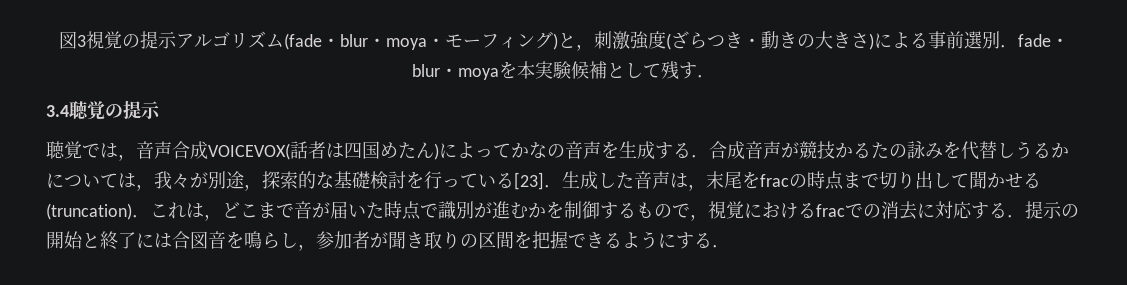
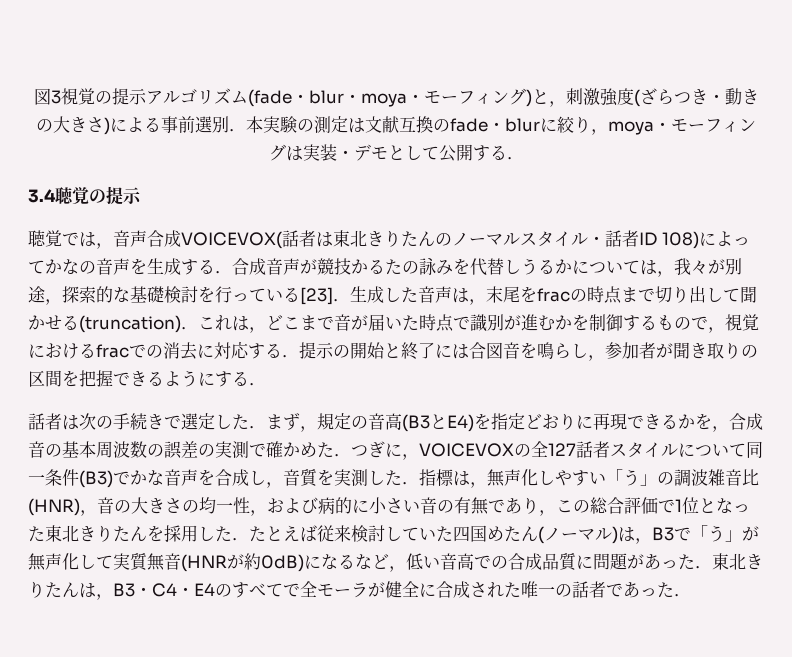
- 図3視覚の提示アルゴリズム(fade・blur・moya・モーフィング)と，刺激強度(ざらつき・動きの大きさ)による事前選別．fade・blur・moyaを本実験候補として残す．
+ 図3視覚の提示アルゴリズム(fade・blur・moya・モーフィング)と，刺激強度(ざらつき・動きの大きさ)による事前選別．本実験の測定は文献互換のfade・blurに絞り，moya・モーフィングは実装・デモとして公開する．
- 聴覚では，音声合成VOICEVOX(話者は四国めたん)によってかなの音声を生成する．合成音声が競技かるたの詠みを代替しうるかについては，我々が別途，探索的な基礎検討を行っている[23]．生成した音声は，末尾をfracの時点まで切り出して聞かせる(truncation)．これは，どこまで音が届いた時点で識別が進むかを制御するもので，視覚におけるfracでの消去に対応する．提示の開始と終了には合図音を鳴らし，参加者が聞き取りの区間を把握できるようにする．
+ 聴覚では，音声合成VOICEVOX(話者は東北きりたんのノーマルスタイル・話者ID 108)によってかなの音声を生成する．合成音声が競技かるたの詠みを代替しうるかについては，我々が別途，探索的な基礎検討を行っている[23]．生成した音声は，末尾をfracの時点まで切り出して聞かせる(truncation)．これは，どこまで音が届いた時点で識別が進むかを制御するもので，視覚におけるfracでの消去に対応する．提示の開始と終了には合図音を鳴らし，参加者が聞き取りの区間を把握できるようにする．
+ 話者は次の手続きで選定した．まず，規定の音高(B3とE4)を指定どおりに再現できるかを，合成音の基本周波数の誤差の実測で確かめた．つぎに，VOICEVOXの全127話者スタイルについて同一条件(B3)でかな音声を合成し，音質を実測した．指標は，無声化しやすい「う」の調波雑音比(HNR)，音の大きさの均一性，および病的に小さい音の有無であり，この総合評価で1位となった東北きりたんを採用した．たとえば従来検討していた四国めたん(ノーマル)は，B3で「う」が無声化して実質無音(HNRが約0dB)になるなど，低い音高での合成品質に問題があった．東北きりたんは，B3・C4・E4のすべてで全モーラが健全に合成された唯一の話者であった．

